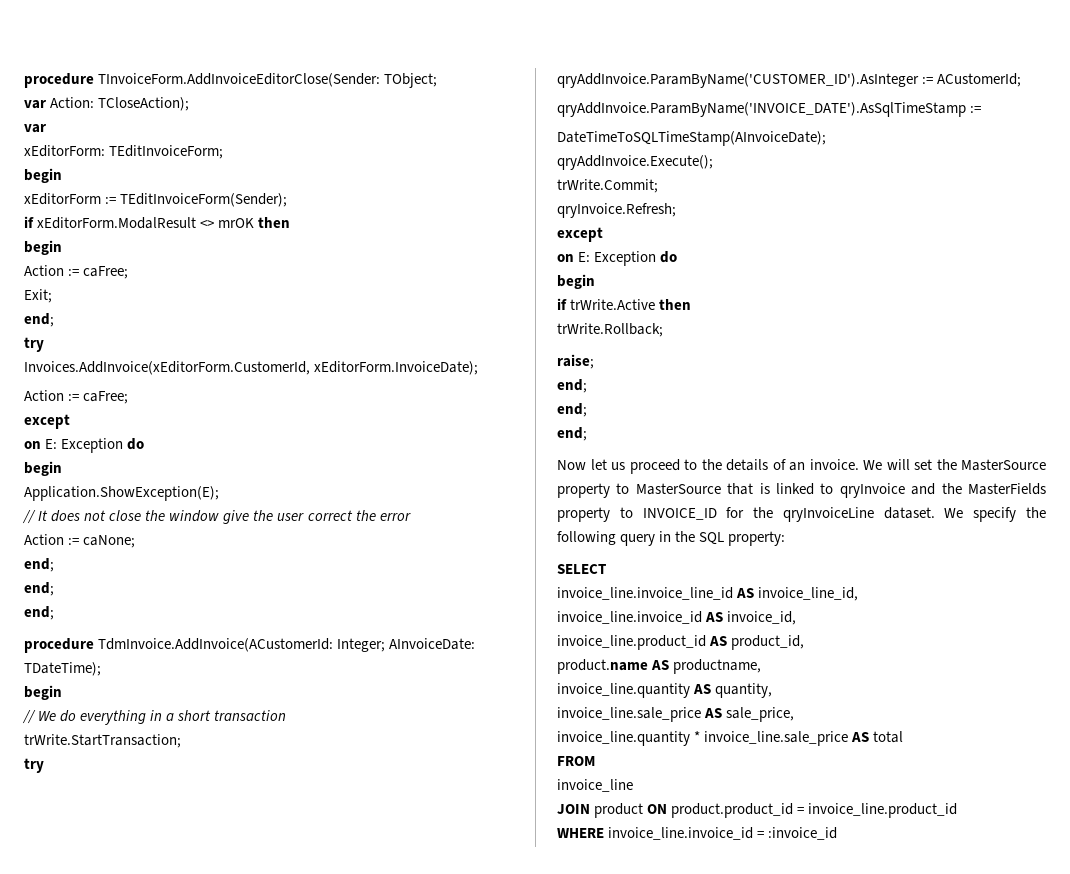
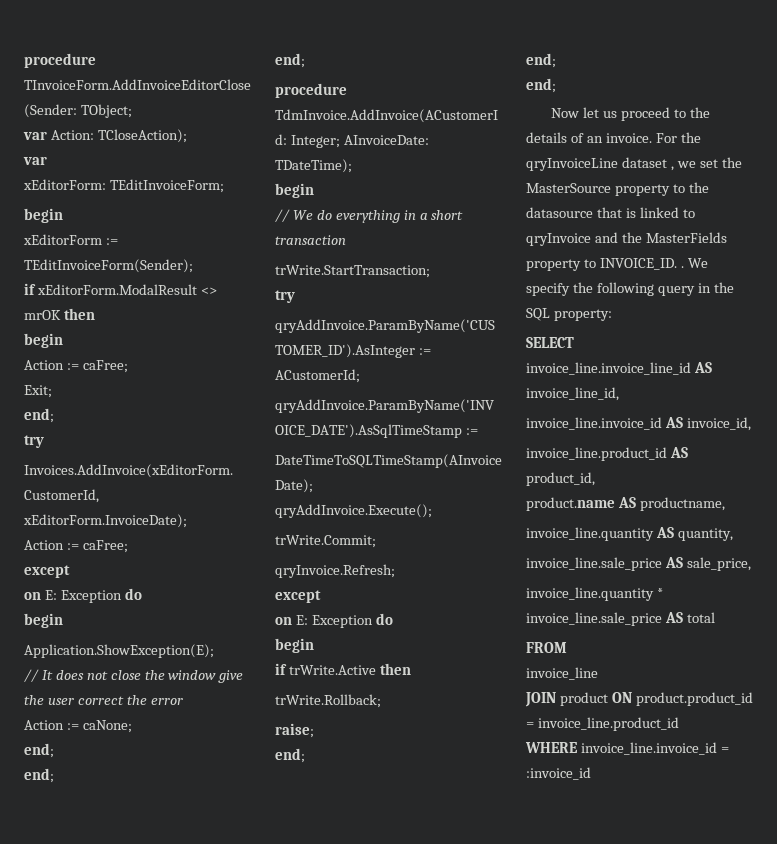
- We will set the MasterSource property to MasterSource that is linked to qryInvoice and the MasterFields property to INVOICE_ID for the qryInvoiceLine dataset.
+ For the qryInvoiceLine dataset , we set the MasterSource property to the datasource that is linked to qryInvoice and the MasterFields property to INVOICE_ID. .

